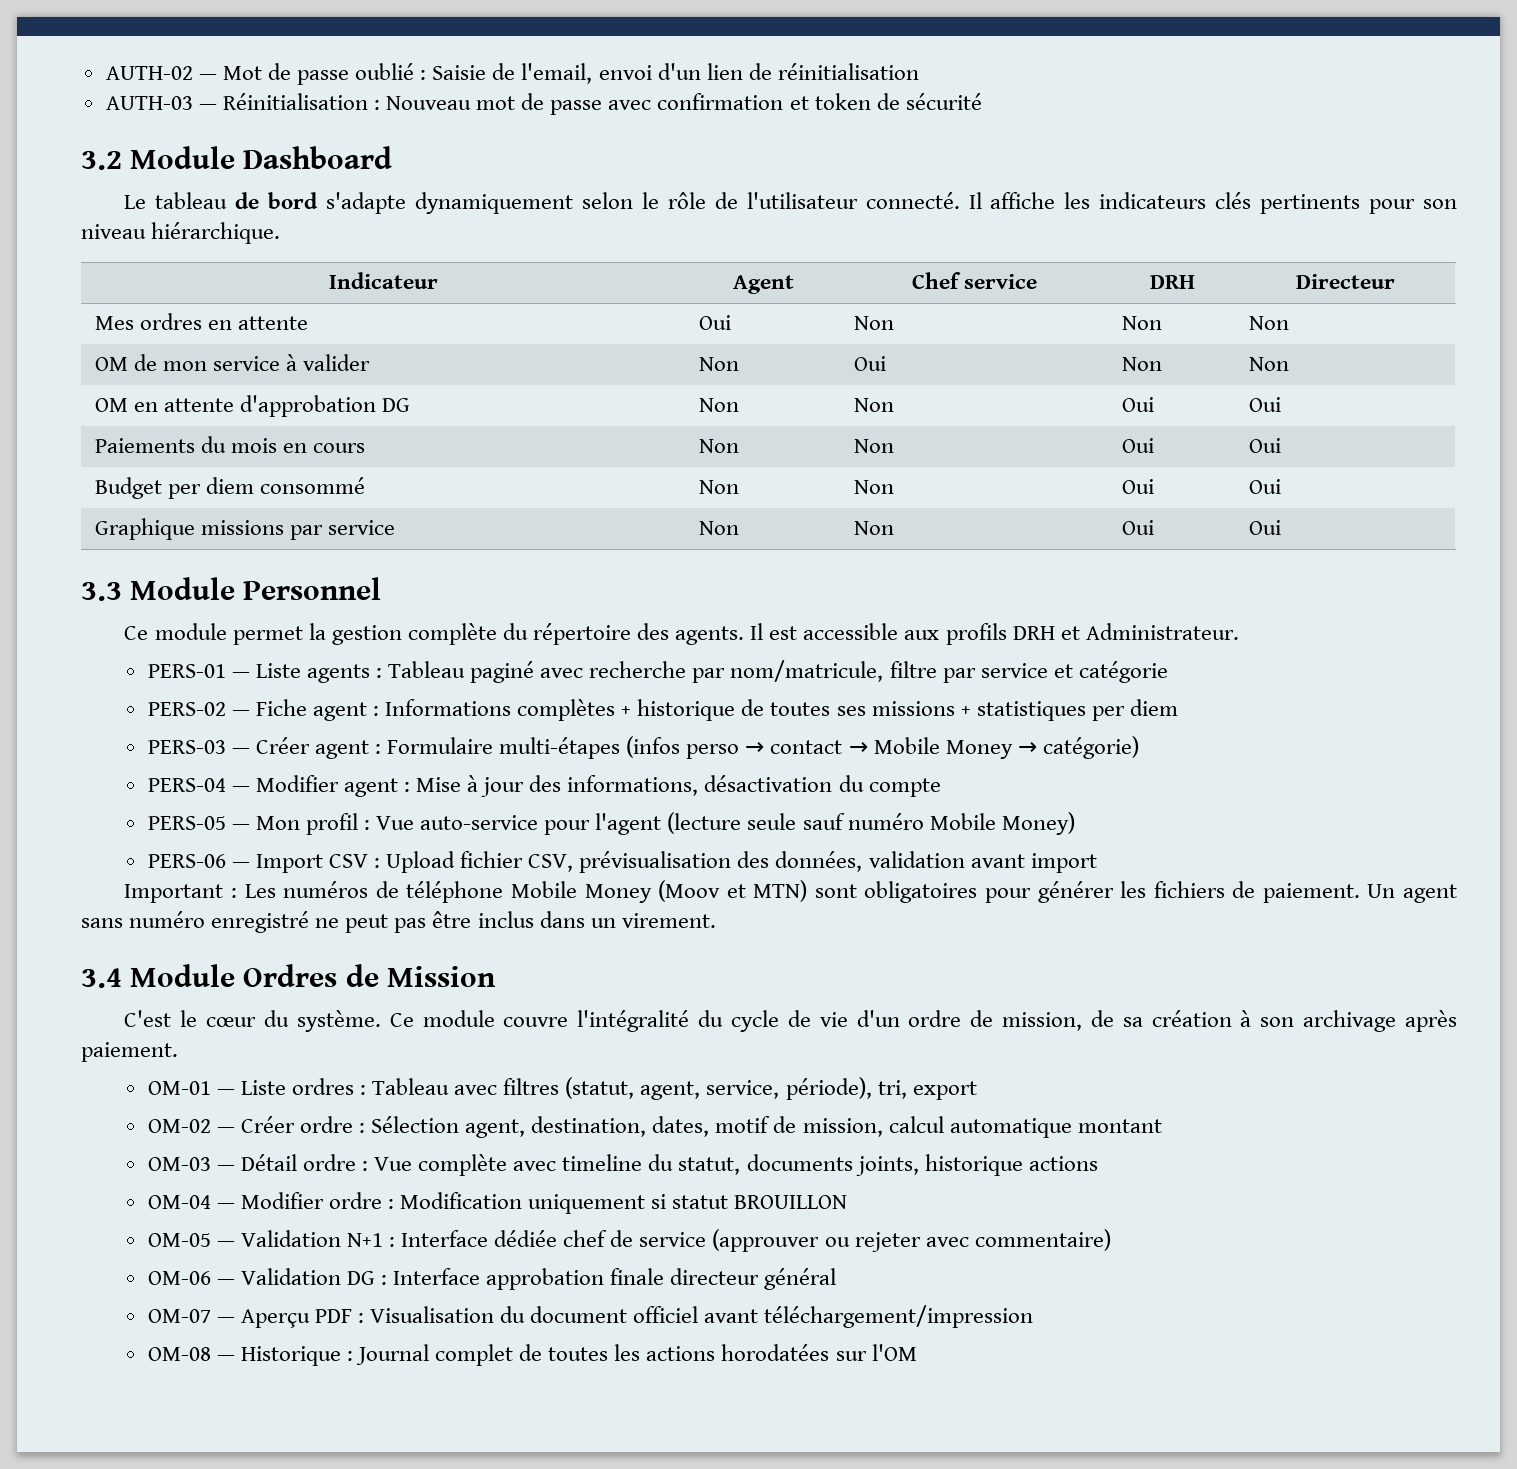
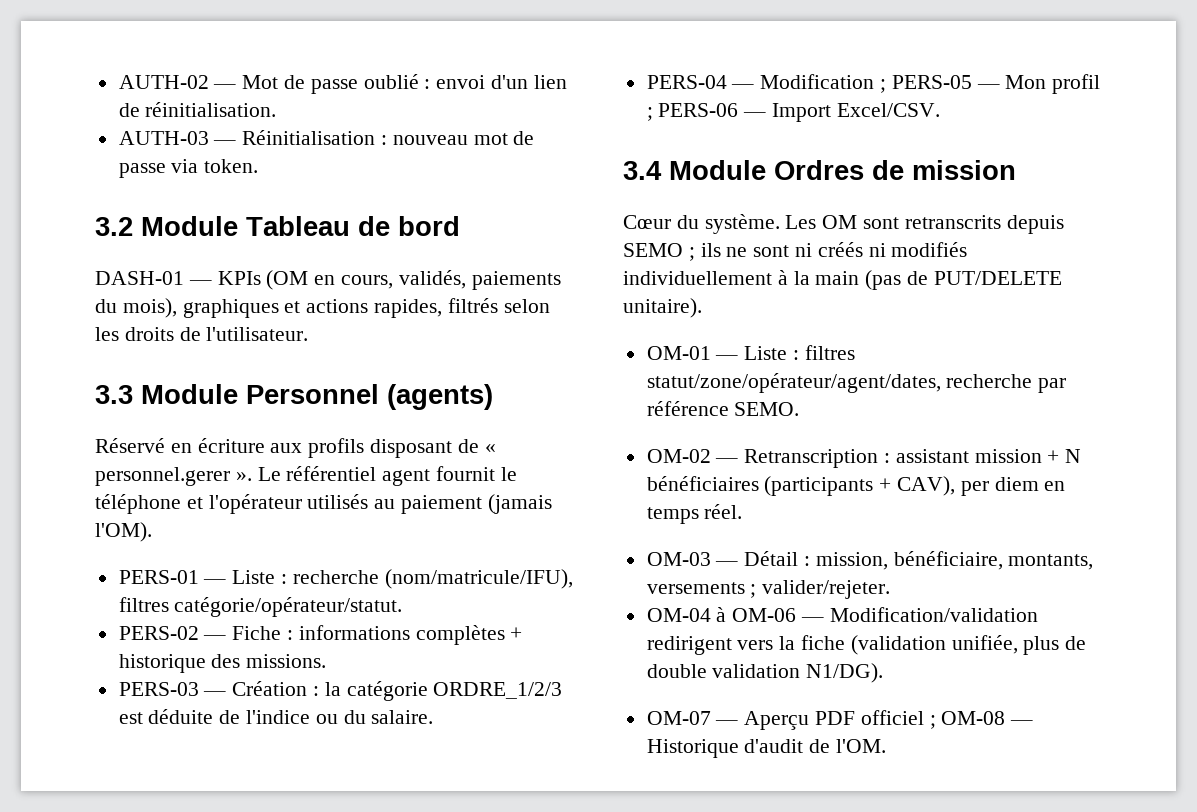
- AUTH-02 — Mot de passe oublié : Saisie de l'email, envoi d'un lien de réinitialisation
+ AUTH-02 — Mot de passe oublié : envoi d'un lien de réinitialisation.
- AUTH-03 — Réinitialisation : Nouveau mot de passe avec confirmation et token de sécurité
+ AUTH-03 — Réinitialisation : nouveau mot de passe via token.
- 3.2 Module Dashboard
- Le tableau de bord s'adapte dynamiquement selon le rôle de l'utilisateur connecté. Il affiche les indicateurs clés pertinents pour son niveau hiérarchique.
- Indicateur | Agent | Chef service | DRH | Directeur
- Mes ordres en attente | Oui | Non | Non | Non
- OM de mon service à valider | Non | Oui | Non | Non
- OM en attente d'approbation DG | Non | Non | Oui | Oui
- Paiements du mois en cours | Non | Non | Oui | Oui
- Budget per diem consommé | Non | Non | Oui | Oui
- Graphique missions par service | Non | Non | Oui | Oui
- 3.3 Module Personnel
- Ce module permet la gestion complète du répertoire des agents. Il est accessible aux profils DRH et Administrateur.
- PERS-01 — Liste agents : Tableau paginé avec recherche par nom/matricule, filtre par service et catégorie
- PERS-02 — Fiche agent : Informations complètes + historique de toutes ses missions + statistiques per diem
- PERS-03 — Créer agent : Formulaire multi-étapes (infos perso → contact → Mobile Money → catégorie)
- PERS-04 — Modifier agent : Mise à jour des informations, désactivation du compte
- PERS-05 — Mon profil : Vue auto-service pour l'agent (lecture seule sauf numéro Mobile Money)
- PERS-06 — Import CSV : Upload fichier CSV, prévisualisation des données, validation avant import
- Important : Les numéros de téléphone Mobile Money (Moov et MTN) sont obligatoires pour générer les fichiers de paiement. Un agent sans numéro enregistré ne peut pas être inclus dans un virement.
- 3.4 Module Ordres de Mission
- C'est le cœur du système. Ce module couvre l'intégralité du cycle de vie d'un ordre de mission, de sa création à son archivage après paiement.
- OM-01 — Liste ordres : Tableau avec filtres (statut, agent, service, période), tri, export
- OM-02 — Créer ordre : Sélection agent, destination, dates, motif de mission, calcul automatique montant
- OM-03 — Détail ordre : Vue complète avec timeline du statut, documents joints, historique actions
- OM-04 — Modifier ordre : Modification uniquement si statut BROUILLON
- OM-05 — Validation N+1 : Interface dédiée chef de service (approuver ou rejeter avec commentaire)
- OM-06 — Validation DG : Interface approbation finale directeur général
- OM-07 — Aperçu PDF : Visualisation du document officiel avant téléchargement/impression
- OM-08 — Historique : Journal complet de toutes les actions horodatées sur l'OM
+ 3.2 Module Tableau de bord
+ DASH-01 — KPIs (OM en cours, validés, paiements du mois), graphiques et actions rapides, filtrés selon les droits de l'utilisateur.
+ 3.3 Module Personnel (agents)
+ Réservé en écriture aux profils disposant de « personnel.gerer ». Le référentiel agent fournit le téléphone et l'opérateur utilisés au paiement (jamais l'OM).
+ PERS-01 — Liste : recherche (nom/matricule/IFU), filtres catégorie/opérateur/statut.
+ PERS-02 — Fiche : informations complètes + historique des missions.
+ PERS-03 — Création : la catégorie ORDRE_1/2/3 est déduite de l'indice ou du salaire.
+ PERS-04 — Modification ; PERS-05 — Mon profil ; PERS-06 — Import Excel/CSV.
+ 3.4 Module Ordres de mission
+ Cœur du système. Les OM sont retranscrits depuis SEMO ; ils ne sont ni créés ni modifiés individuellement à la main (pas de PUT/DELETE unitaire).
+ OM-01 — Liste : filtres statut/zone/opérateur/agent/dates, recherche par référence SEMO.
+ OM-02 — Retranscription : assistant mission + N bénéficiaires (participants + CAV), per diem en temps réel.
+ OM-03 — Détail : mission, bénéficiaire, montants, versements ; valider/rejeter.
+ OM-04 à OM-06 — Modification/validation redirigent vers la fiche (validation unifiée, plus de double validation N1/DG).
+ OM-07 — Aperçu PDF officiel ; OM-08 — Historique d'audit de l'OM.

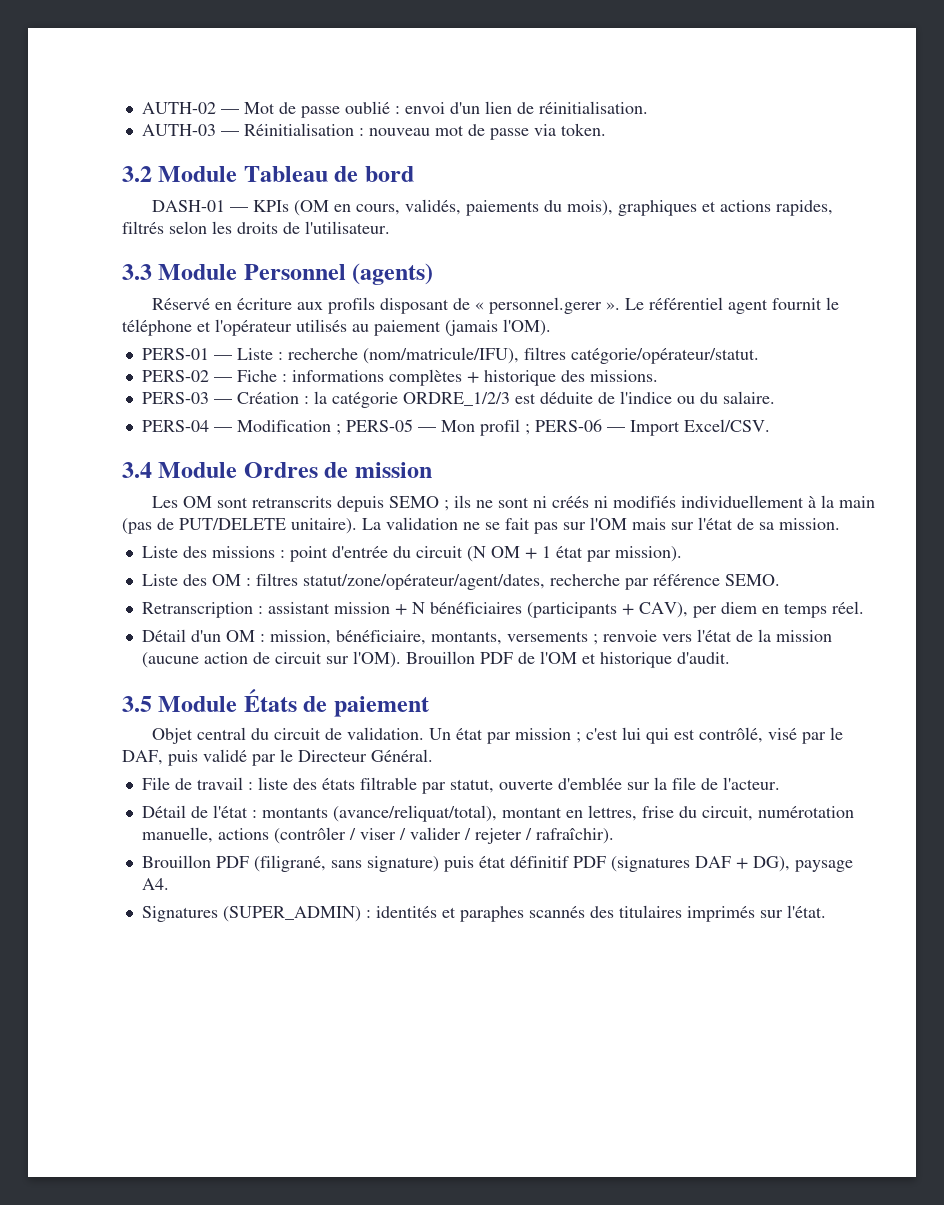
- Cœur du système. Les OM sont retranscrits depuis SEMO ; ils ne sont ni créés ni modifiés individuellement à la main (pas de PUT/DELETE unitaire).
- OM-01 — Liste : filtres statut/zone/opérateur/agent/dates, recherche par référence SEMO.
+ Les OM sont retranscrits depuis SEMO ; ils ne sont ni créés ni modifiés individuellement à la main (pas de PUT/DELETE unitaire). La validation ne se fait pas sur l'OM mais sur l'état de sa mission.
+ Liste des missions : point d'entrée du circuit (N OM + 1 état par mission).
+ Liste des OM : filtres statut/zone/opérateur/agent/dates, recherche par référence SEMO.
- OM-02 — Retranscription : assistant mission + N bénéficiaires (participants + CAV), per diem en temps réel.
+ Retranscription : assistant mission + N bénéficiaires (participants + CAV), per diem en temps réel.
- OM-03 — Détail : mission, bénéficiaire, montants, versements ; valider/rejeter.
- OM-04 à OM-06 — Modification/validation redirigent vers la fiche (validation unifiée, plus de double validation N1/DG).
- OM-07 — Aperçu PDF officiel ; OM-08 — Historique d'audit de l'OM.
+ Détail d'un OM : mission, bénéficiaire, montants, versements ; renvoie vers l'état de la mission (aucune action de circuit sur l'OM). Brouillon PDF de l'OM et historique d'audit.
+ 3.5 Module États de paiement
+ Objet central du circuit de validation. Un état par mission ; c'est lui qui est contrôlé, visé par le DAF, puis validé par le Directeur Général.
+ File de travail : liste des états filtrable par statut, ouverte d'emblée sur la file de l'acteur.
+ Détail de l'état : montants (avance/reliquat/total), montant en lettres, frise du circuit, numérotation manuelle, actions (contrôler / viser / valider / rejeter / rafraîchir).
+ Brouillon PDF (filigrané, sans signature) puis état définitif PDF (signatures DAF + DG), paysage A4.
+ Signatures (SUPER_ADMIN) : identités et paraphes scannés des titulaires imprimés sur l'état.

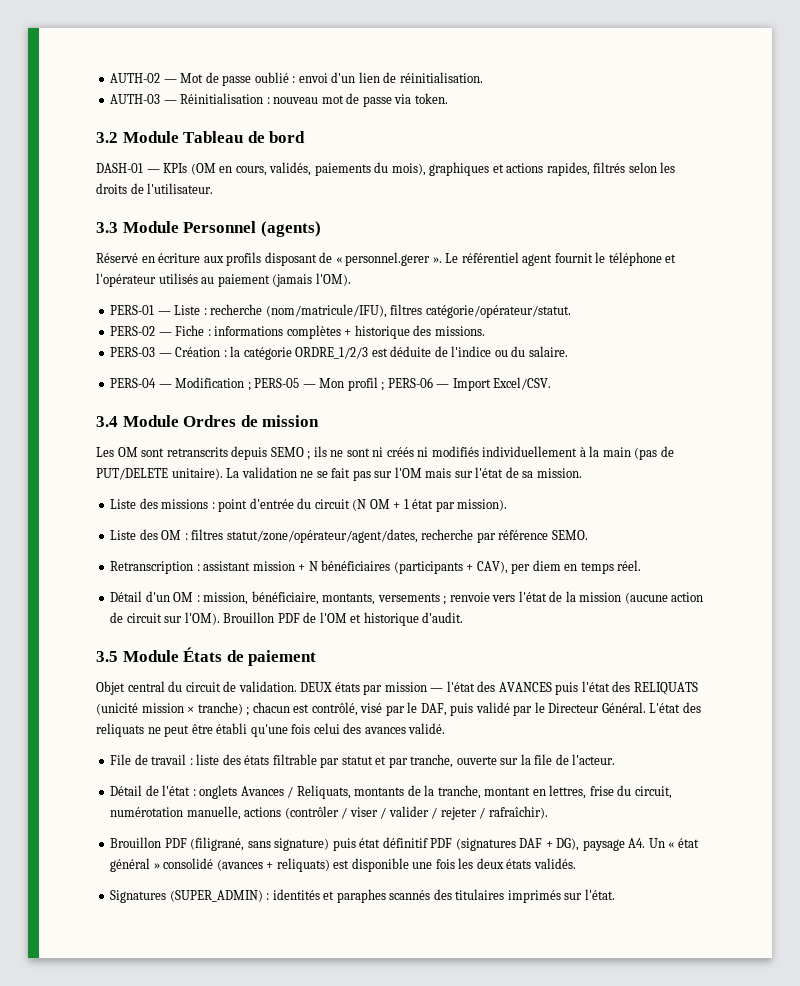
- Un état par mission ; c'est lui qui est contrôlé, visé par le DAF, puis validé par le Directeur Général.
+ DEUX états par mission — l'état des AVANCES puis l'état des RELIQUATS (unicité mission × tranche) ; chacun est contrôlé, visé par le DAF, puis validé par le Directeur Général. L'état des reliquats ne peut être établi qu'une fois celui des avances validé.
- File de travail : liste des états filtrable par statut, ouverte d'emblée sur la file de l'acteur.
+ File de travail : liste des états filtrable par statut et par tranche, ouverte sur la file de l'acteur.
- Détail de l'état : montants (avance/reliquat/total), montant en lettres, frise du circuit, numérotation manuelle, actions (contrôler / viser / valider / rejeter / rafraîchir).
+ Détail de l'état : onglets Avances / Reliquats, montants de la tranche, montant en lettres, frise du circuit, numérotation manuelle, actions (contrôler / viser / valider / rejeter / rafraîchir).
- Brouillon PDF (filigrané, sans signature) puis état définitif PDF (signatures DAF + DG), paysage A4.
+ Brouillon PDF (filigrané, sans signature) puis état définitif PDF (signatures DAF + DG), paysage A4. Un « état général » consolidé (avances + reliquats) est disponible une fois les deux états validés.

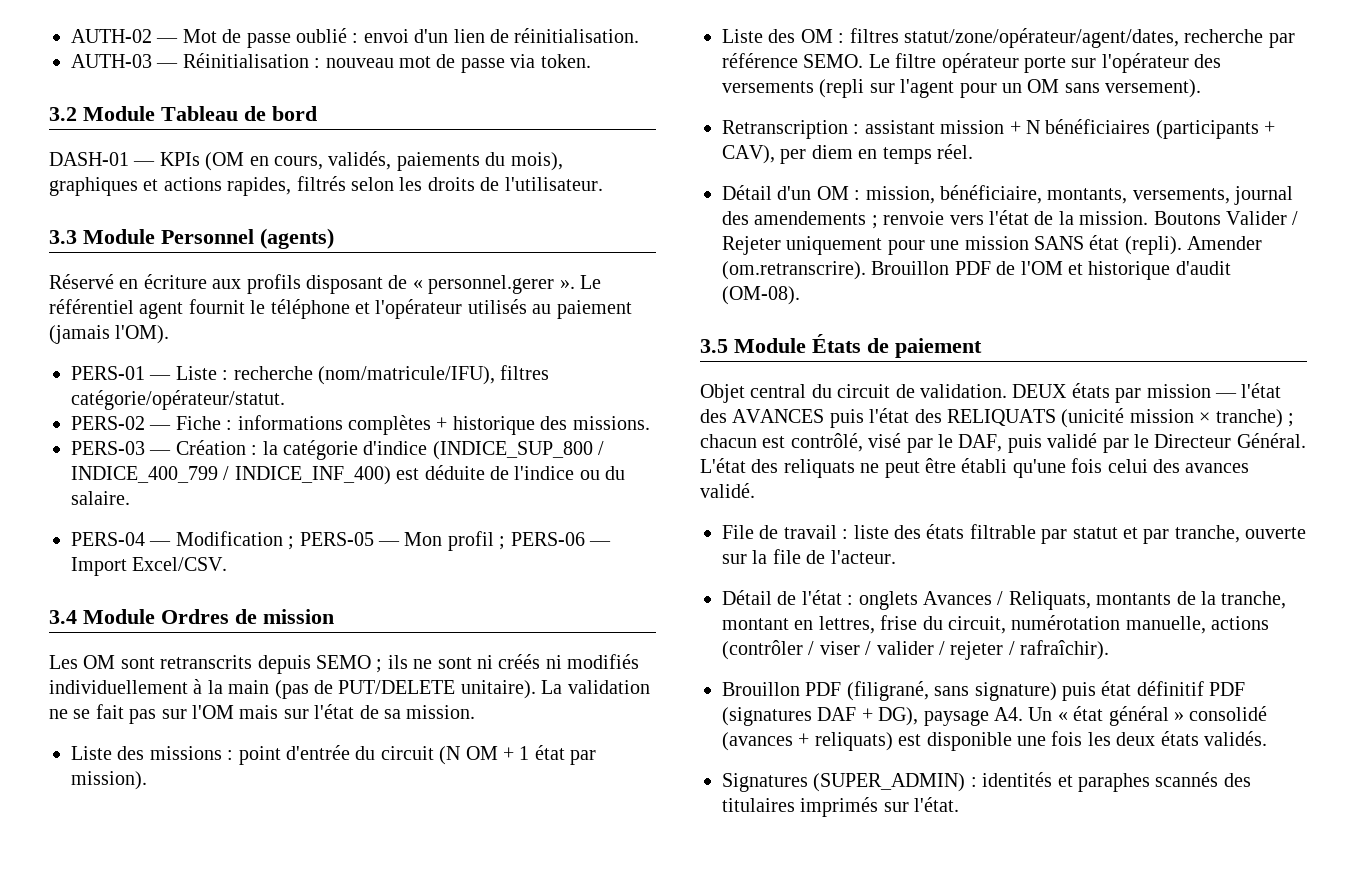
- PERS-03 — Création : la catégorie ORDRE_1/2/3 est déduite de l'indice ou du salaire.
+ PERS-03 — Création : la catégorie d'indice (INDICE_SUP_800 / INDICE_400_799 / INDICE_INF_400) est déduite de l'indice ou du salaire.
+ Le filtre opérateur porte sur l'opérateur des versements (repli sur l'agent pour un OM sans versement).
- Détail d'un OM : mission, bénéficiaire, montants, versements ; renvoie vers l'état de la mission (aucune action de circuit sur l'OM). Brouillon PDF de l'OM et historique d'audit.
+ Détail d'un OM : mission, bénéficiaire, montants, versements, journal des amendements ; renvoie vers l'état de la mission. Boutons Valider / Rejeter uniquement pour une mission SANS état (repli). Amender (om.retranscrire). Brouillon PDF de l'OM et historique d'audit (OM-08).

